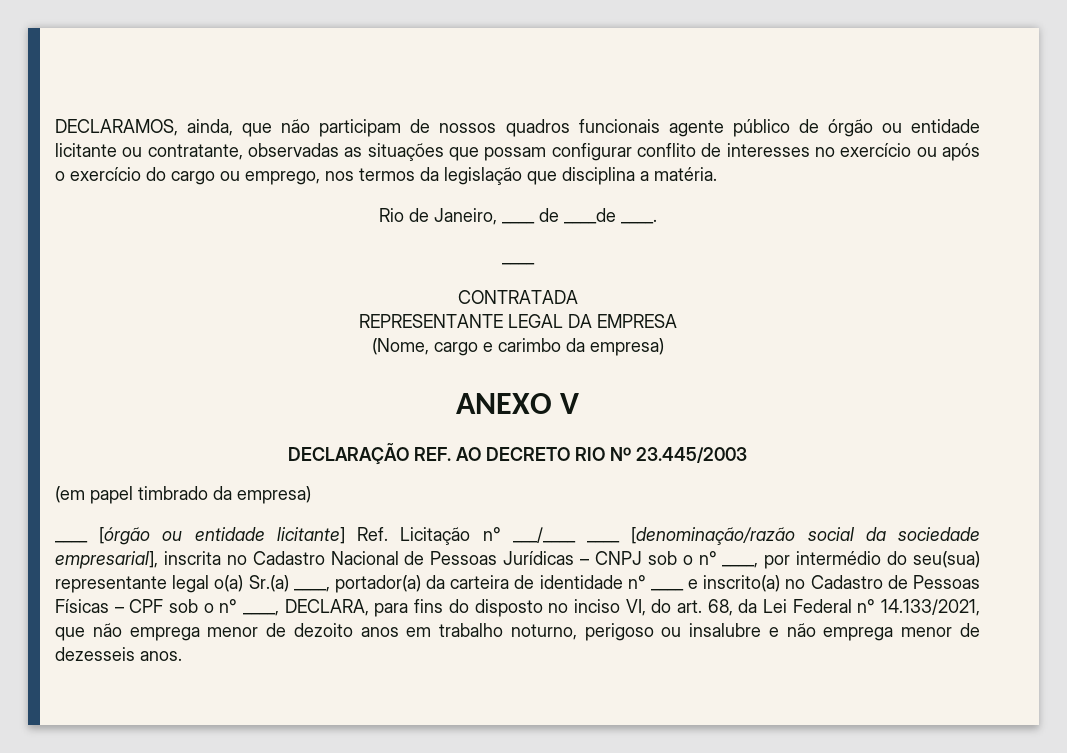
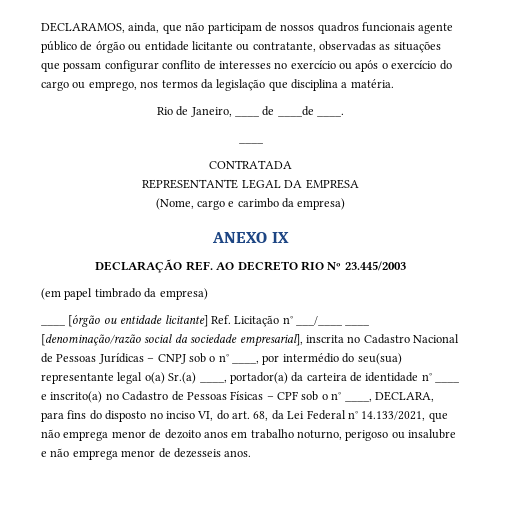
- ANEXO V
+ ANEXO IX

